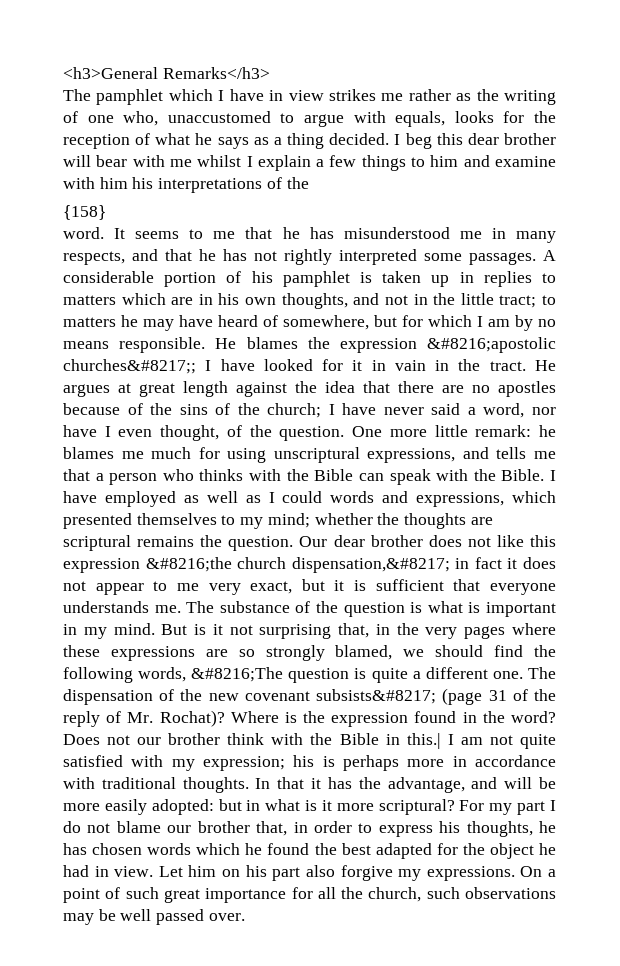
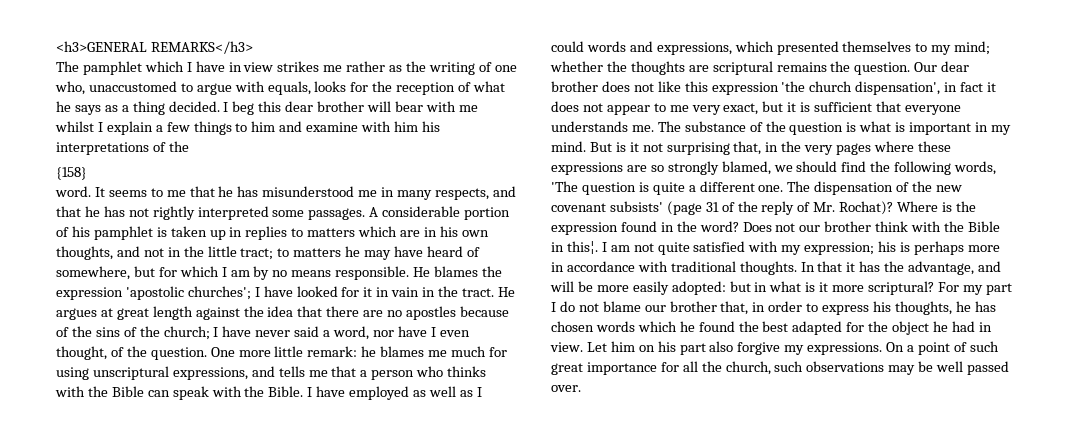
- <h3>General Remarks</h3>
+ <h3>GENERAL REMARKS</h3>
- He blames the expression &#8216;apostolic churches&#8217;; I have looked for it in vain in the tract.
+ He blames the expression 'apostolic churches'; I have looked for it in vain in the tract.
- Our dear brother does not like this expression &#8216;the church dispensation,&#8217; in fact it does not appear to me very exact, but it is sufficient that everyone understands me.
+ Our dear brother does not like this expression 'the church dispensation', in fact it does not appear to me very exact, but it is sufficient that everyone understands me.
- But is it not surprising that, in the very pages where these expressions are so strongly blamed, we should find the following words, &#8216;The question is quite a different one.
+ But is it not surprising that, in the very pages where these expressions are so strongly blamed, we should find the following words, 'The question is quite a different one.
- The dispensation of the new covenant subsists&#8217; (page 31 of the reply of Mr. Rochat)?
+ The dispensation of the new covenant subsists' (page 31 of the reply of Mr. Rochat)?
- Does not our brother think with the Bible in this.| I am not quite satisfied with my expression; his is perhaps more in accordance with traditional thoughts.
+ Does not our brother think with the Bible in this¦. I am not quite satisfied with my expression; his is perhaps more in accordance with traditional thoughts.

